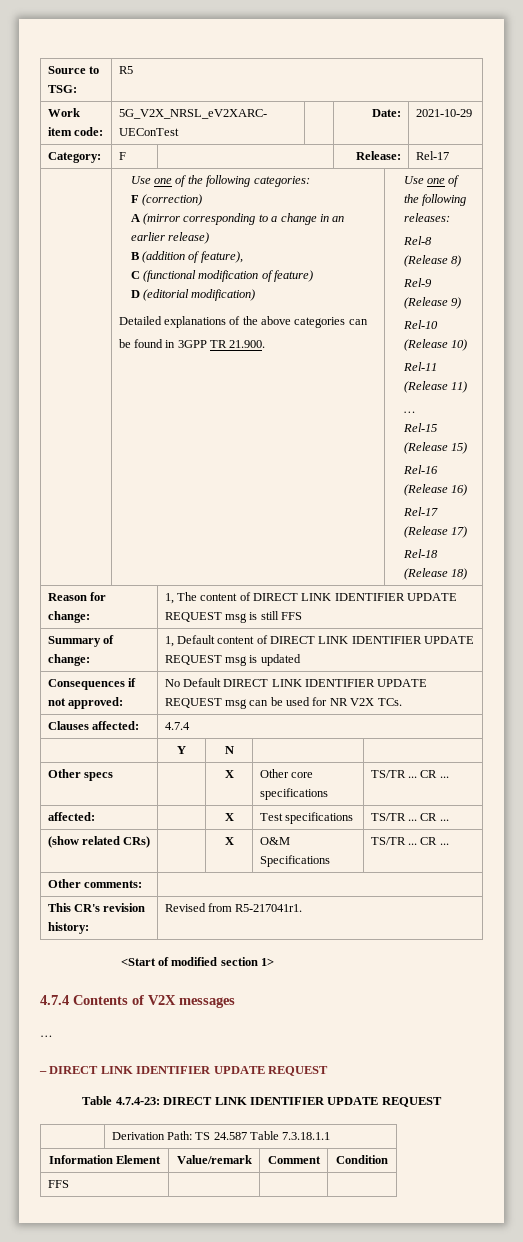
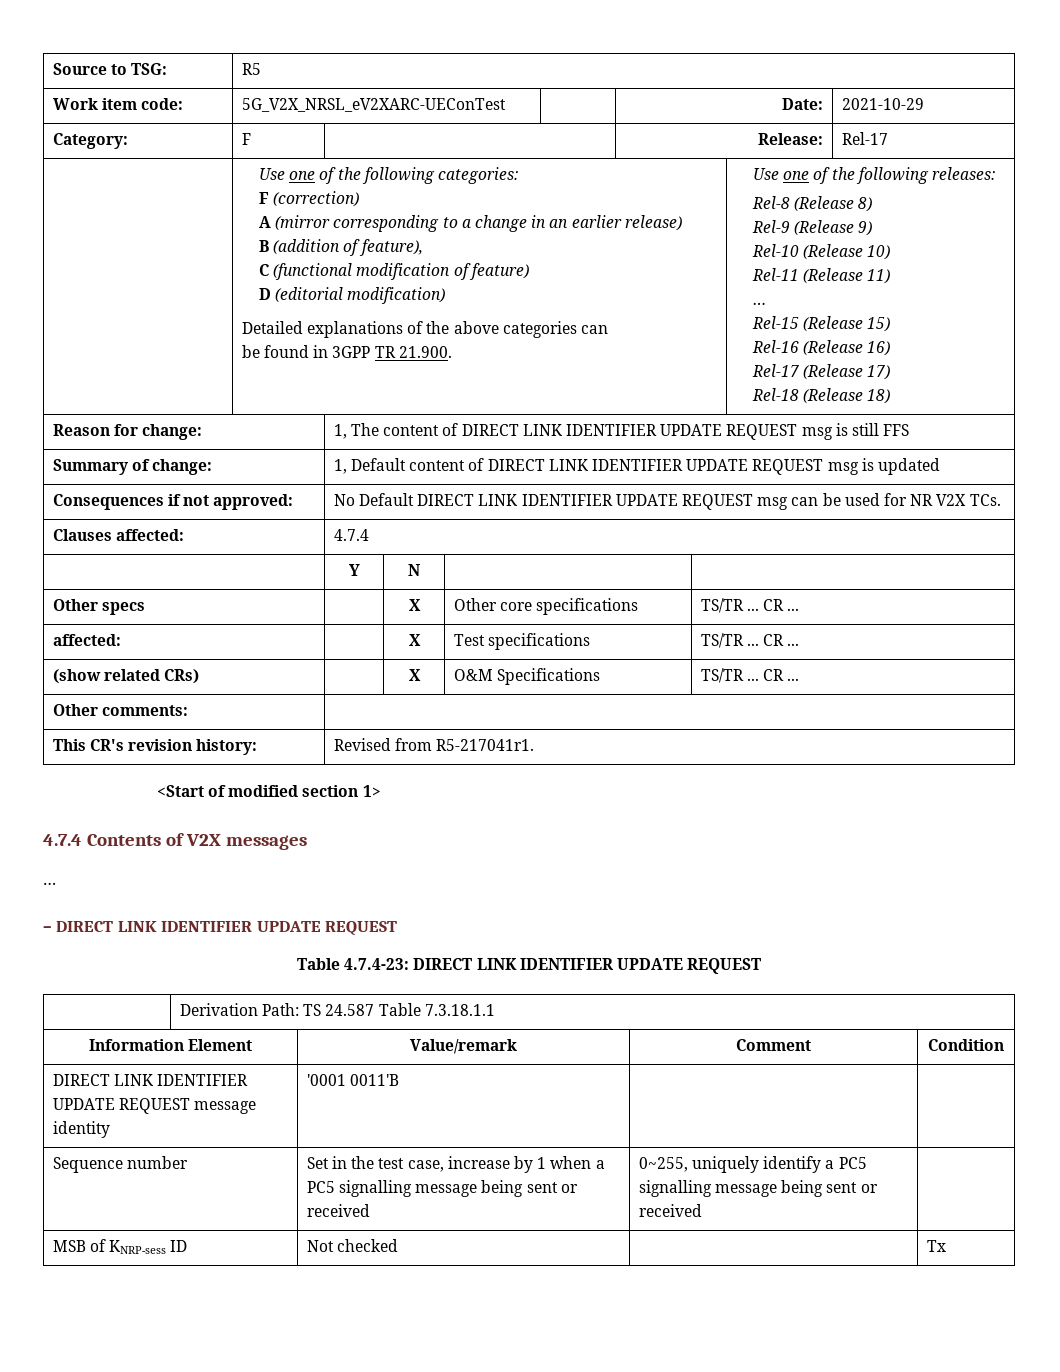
- FFS | | |
+ DIRECT LINK IDENTIFIER UPDATE REQUEST message identity | '0001 0011'B | |
+ Sequence number | Set in the test case, increase by 1 when a PC5 signalling message being sent or received | 0~255, uniquely identify a PC5 signalling message being sent or received |
+ MSB of KNRP-sess ID | Not checked | | Tx

